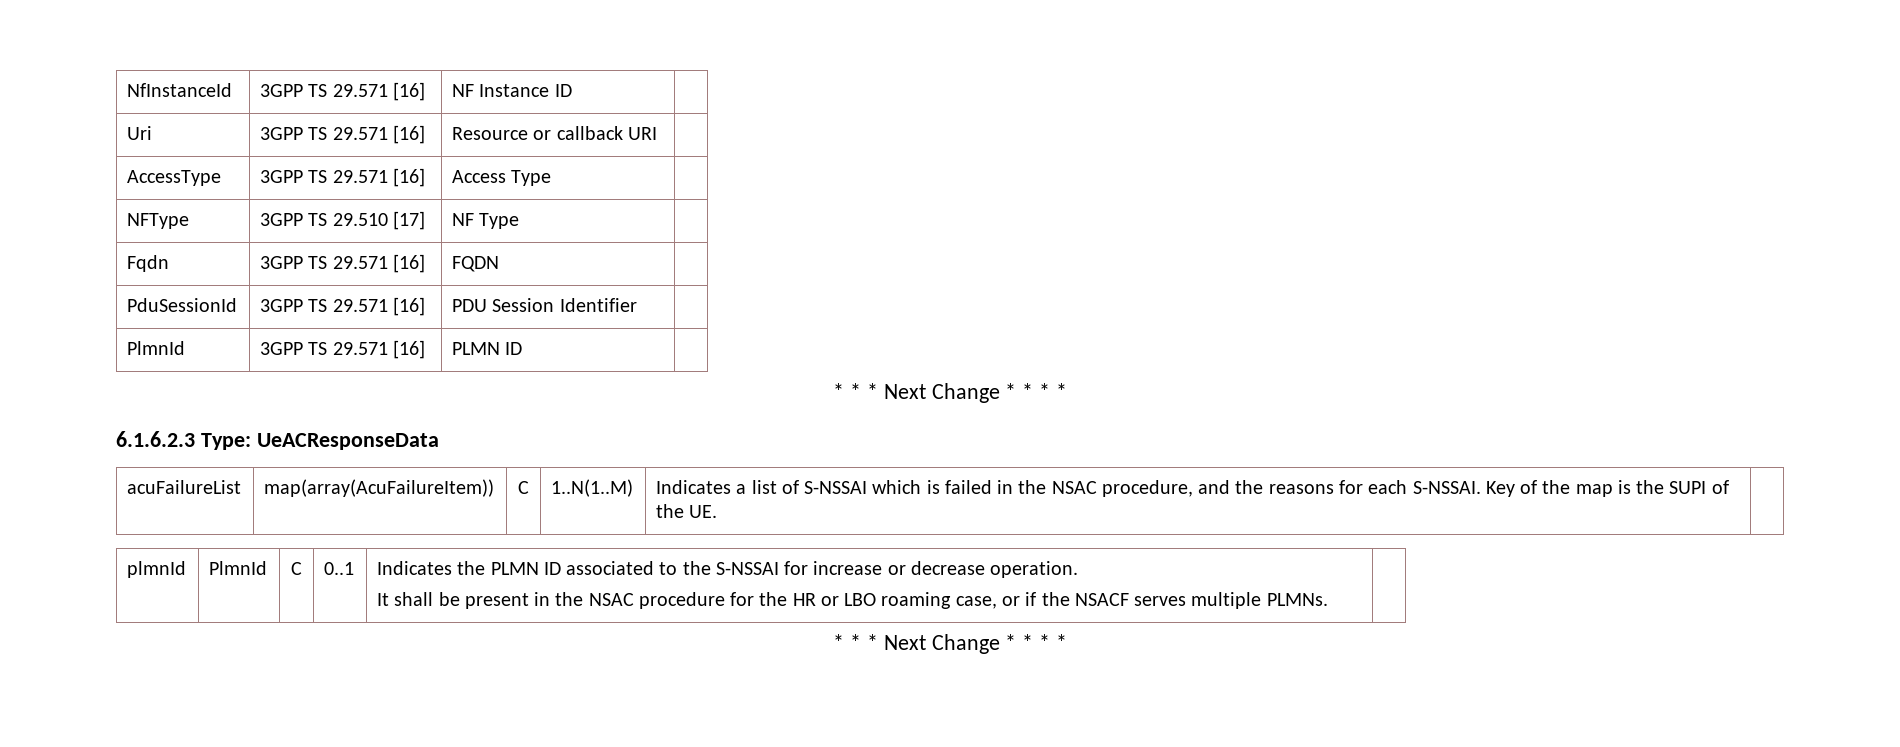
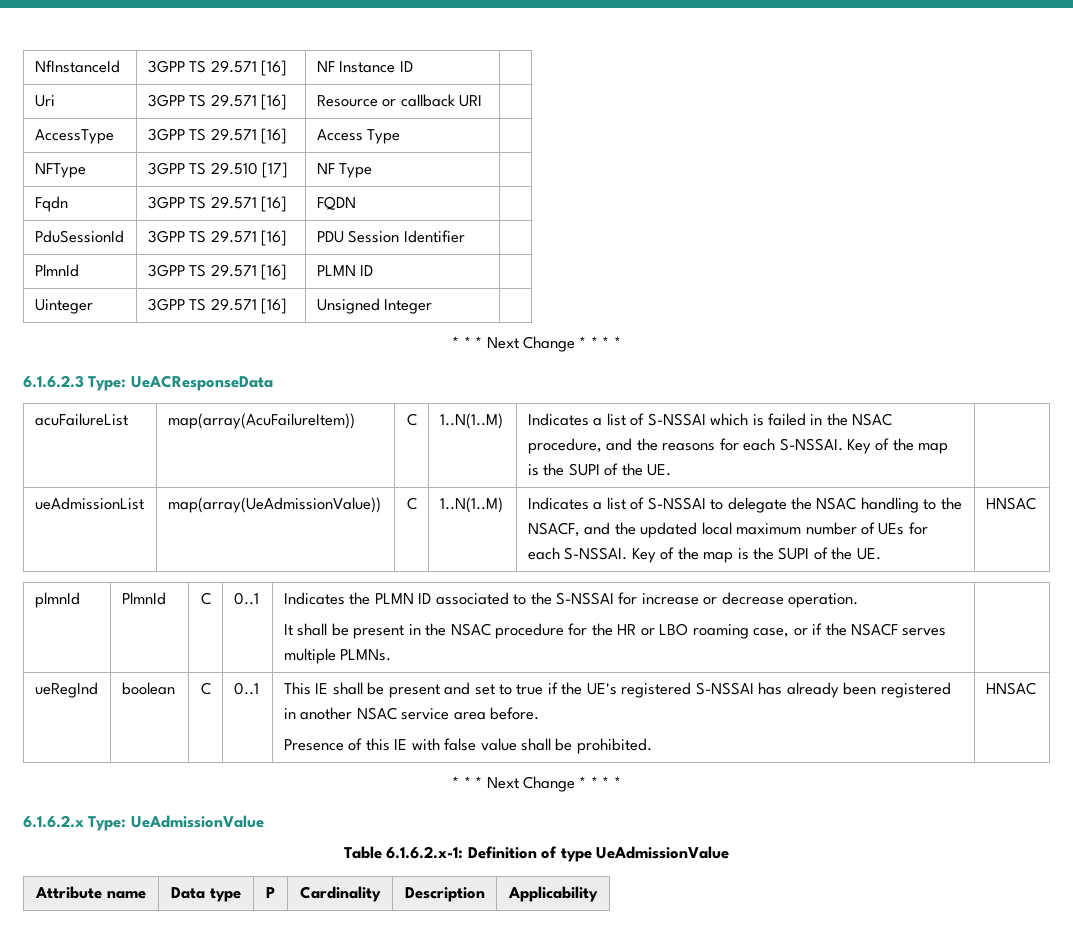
+ Uinteger | 3GPP TS 29.571 [16] | Unsigned Integer |
+ ueAdmissionList | map(array(UeAdmissionValue)) | C | 1..N(1..M) | Indicates a list of S-NSSAI to delegate the NSAC handling to the NSACF, and the updated local maximum number of UEs for each S-NSSAI. Key of the map is the SUPI of the UE. | HNSAC
  plmnId | PlmnId | C | 0..1 | Indicates the PLMN ID associated to the S-NSSAI for increase or decrease operation.
  It shall be present in the NSAC procedure for the HR or LBO roaming case, or if the NSACF serves multiple PLMNs. |
+ ueRegInd | boolean | C | 0..1 | This IE shall be present and set to true if the UE's registered S-NSSAI has already been registered in another NSAC service area before.
+ Presence of this IE with false value shall be prohibited. | HNSAC
  * * * Next Change * * * *
+ 6.1.6.2.x Type: UeAdmissionValue
+ Table 6.1.6.2.x-1: Definition of type UeAdmissionValue
+ Attribute name | Data type | P | Cardinality | Description | Applicability

